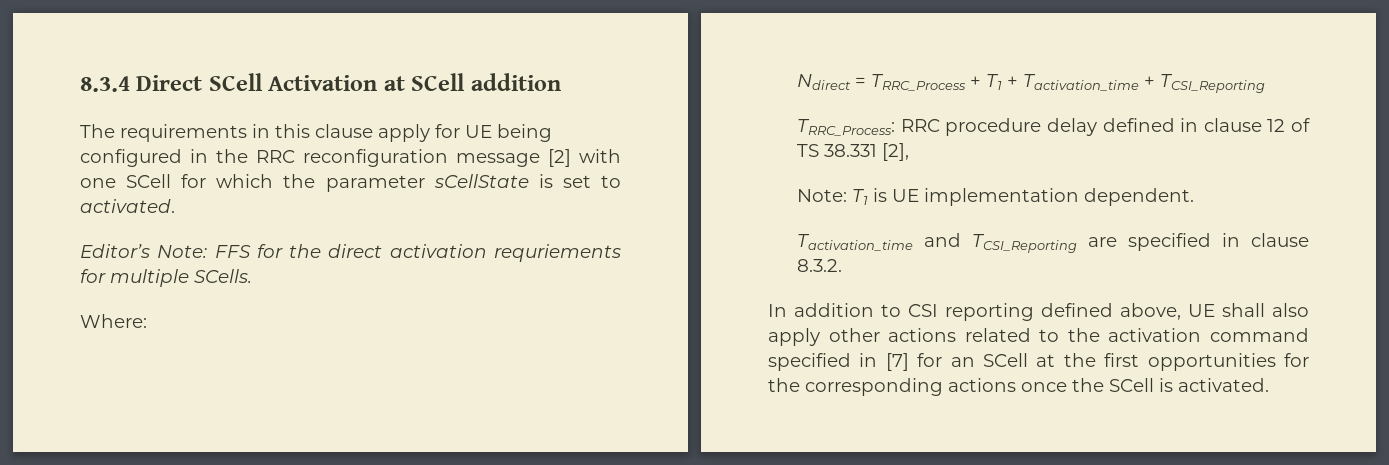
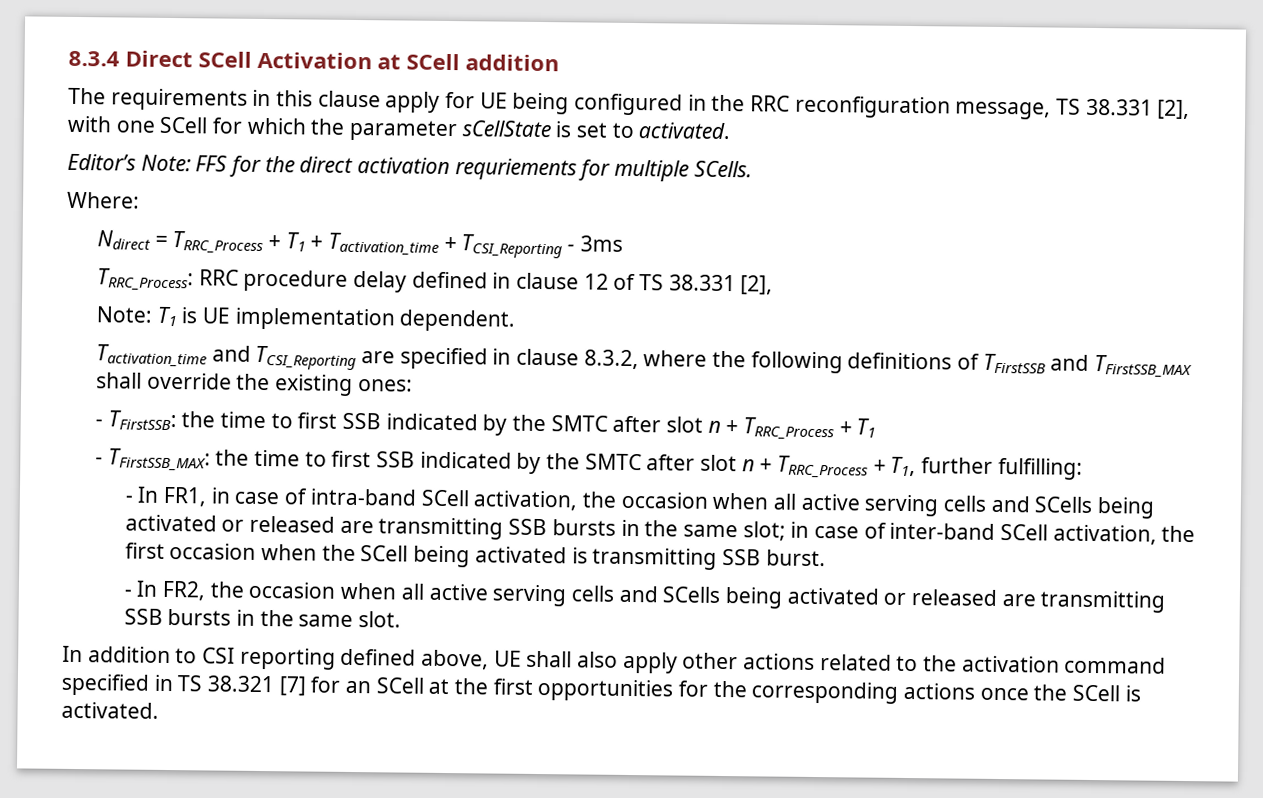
- The requirements in this clause apply for UE being configured in the RRC reconfiguration message [2] with one SCell for which the parameter sCellState is set to activated.
+ The requirements in this clause apply for UE being configured in the RRC reconfiguration message, TS 38.331 [2], with one SCell for which the parameter sCellState is set to activated.
- Ndirect = TRRC_Process + T1 + Tactivation_time + TCSI_Reporting
+ Ndirect = TRRC_Process + T1 + Tactivation_time + TCSI_Reporting - 3ms
- Tactivation_time and TCSI_Reporting are specified in clause 8.3.2.
+ Tactivation_time and TCSI_Reporting are specified in clause 8.3.2, where the following definitions of TFirstSSB and TFirstSSB_MAX shall override the existing ones:
+ - TFirstSSB: the time to first SSB indicated by the SMTC after slot n + TRRC_Process + T1
+ - TFirstSSB_MAX: the time to first SSB indicated by the SMTC after slot n + TRRC_Process + T1, further fulfilling:
+ - In FR1, in case of intra-band SCell activation, the occasion when all active serving cells and SCells being activated or released are transmitting SSB bursts in the same slot; in case of inter-band SCell activation, the first occasion when the SCell being activated is transmitting SSB burst.
+ - In FR2, the occasion when all active serving cells and SCells being activated or released are transmitting SSB bursts in the same slot.
- In addition to CSI reporting defined above, UE shall also apply other actions related to the activation command specified in [7] for an SCell at the first opportunities for the corresponding actions once the SCell is activated.
+ In addition to CSI reporting defined above, UE shall also apply other actions related to the activation command specified in TS 38.321 [7] for an SCell at the first opportunities for the corresponding actions once the SCell is activated.

